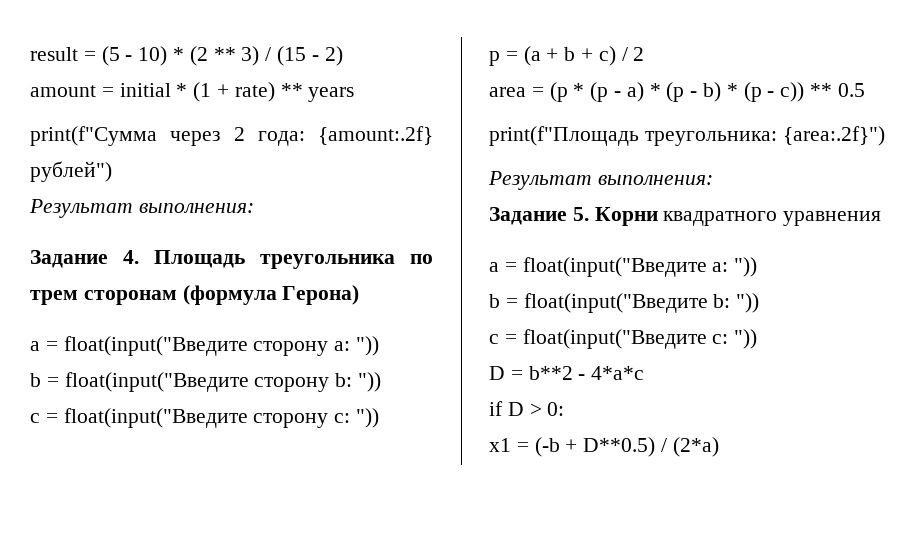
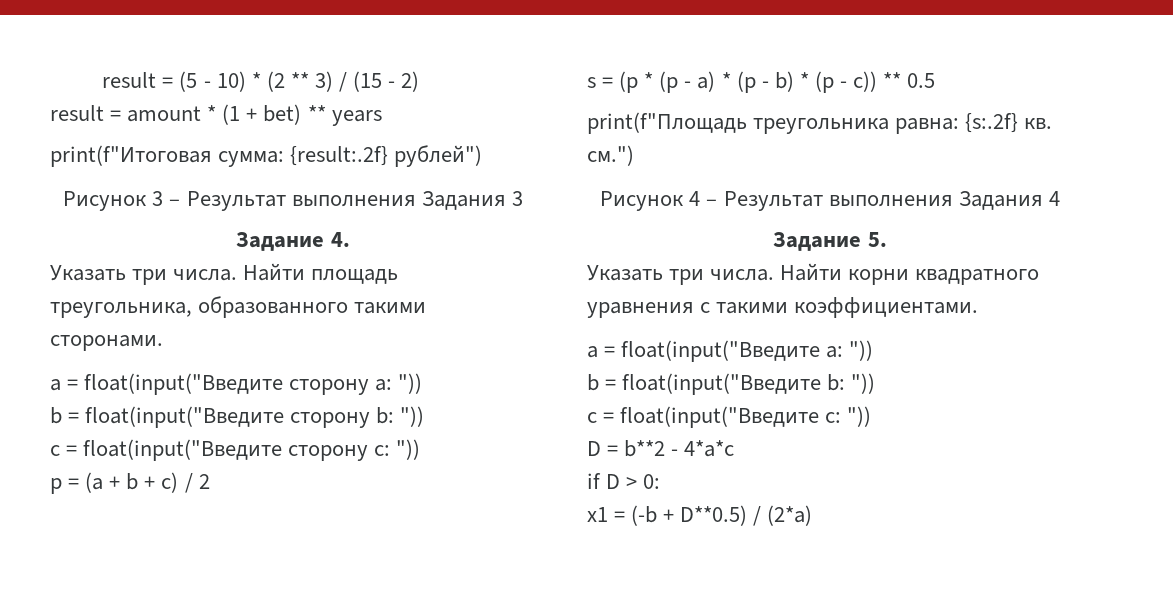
- amount = initial * (1 + rate) ** years
+ result = amount * (1 + bet) ** years
- print(f"Сумма через 2 года: {amount:.2f} рублей")
- Результат выполнения:
- Задание 4. Площадь треугольника по трем сторонам (формула Герона)
+ print(f"Итоговая сумма: {result:.2f} рублей")
+ Рисунок 3 – Результат выполнения Задания 3
+ Задание 4.
+ Указать три числа. Найти площадь треугольника, образованного такими сторонами.
- area = (p * (p - a) * (p - b) * (p - c)) ** 0.5
+ s = (p * (p - a) * (p - b) * (p - c)) ** 0.5
- print(f"Площадь треугольника: {area:.2f}")
- Результат выполнения:
- Задание 5. Корни квадратного уравнения
+ print(f"Площадь треугольника равна: {s:.2f} кв. см.")
+ Рисунок 4 – Результат выполнения Задания 4
+ Задание 5.
+ Указать три числа. Найти корни квадратного уравнения с такими коэффициентами.

